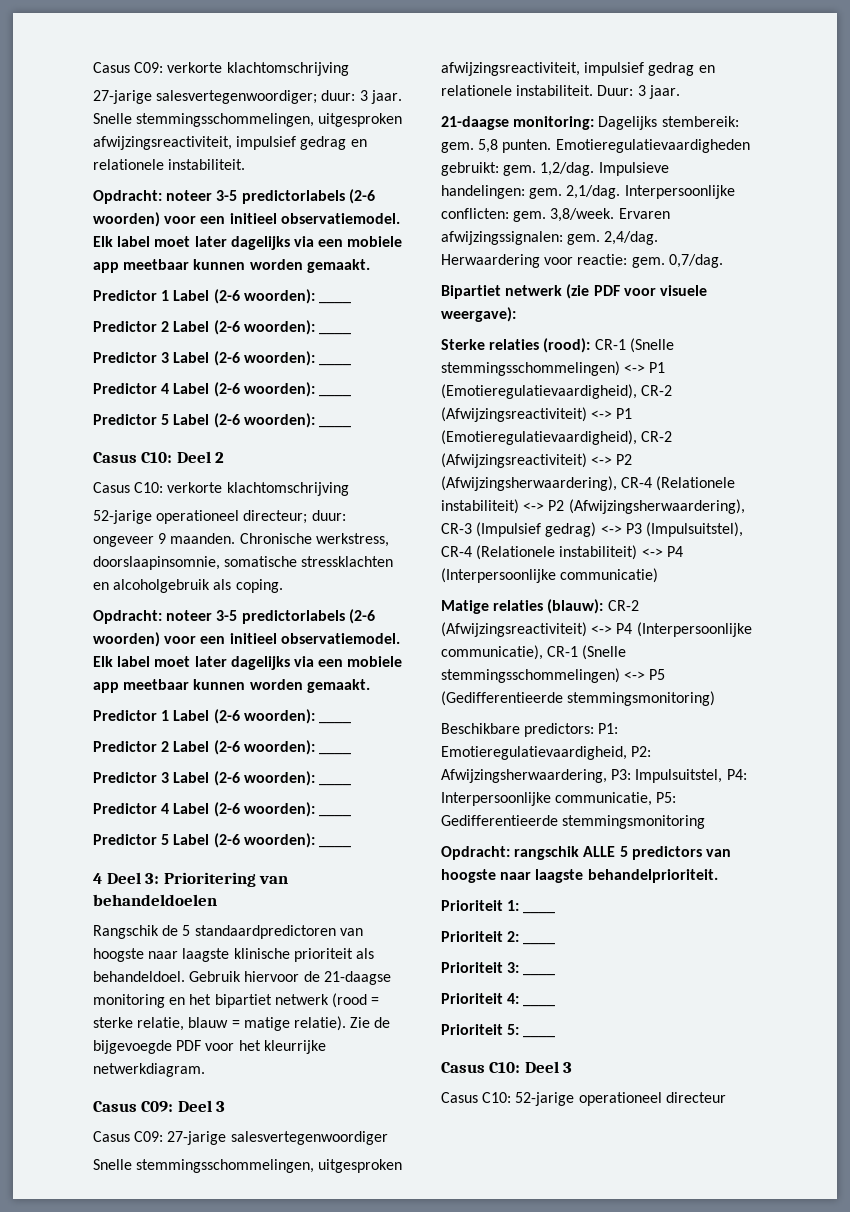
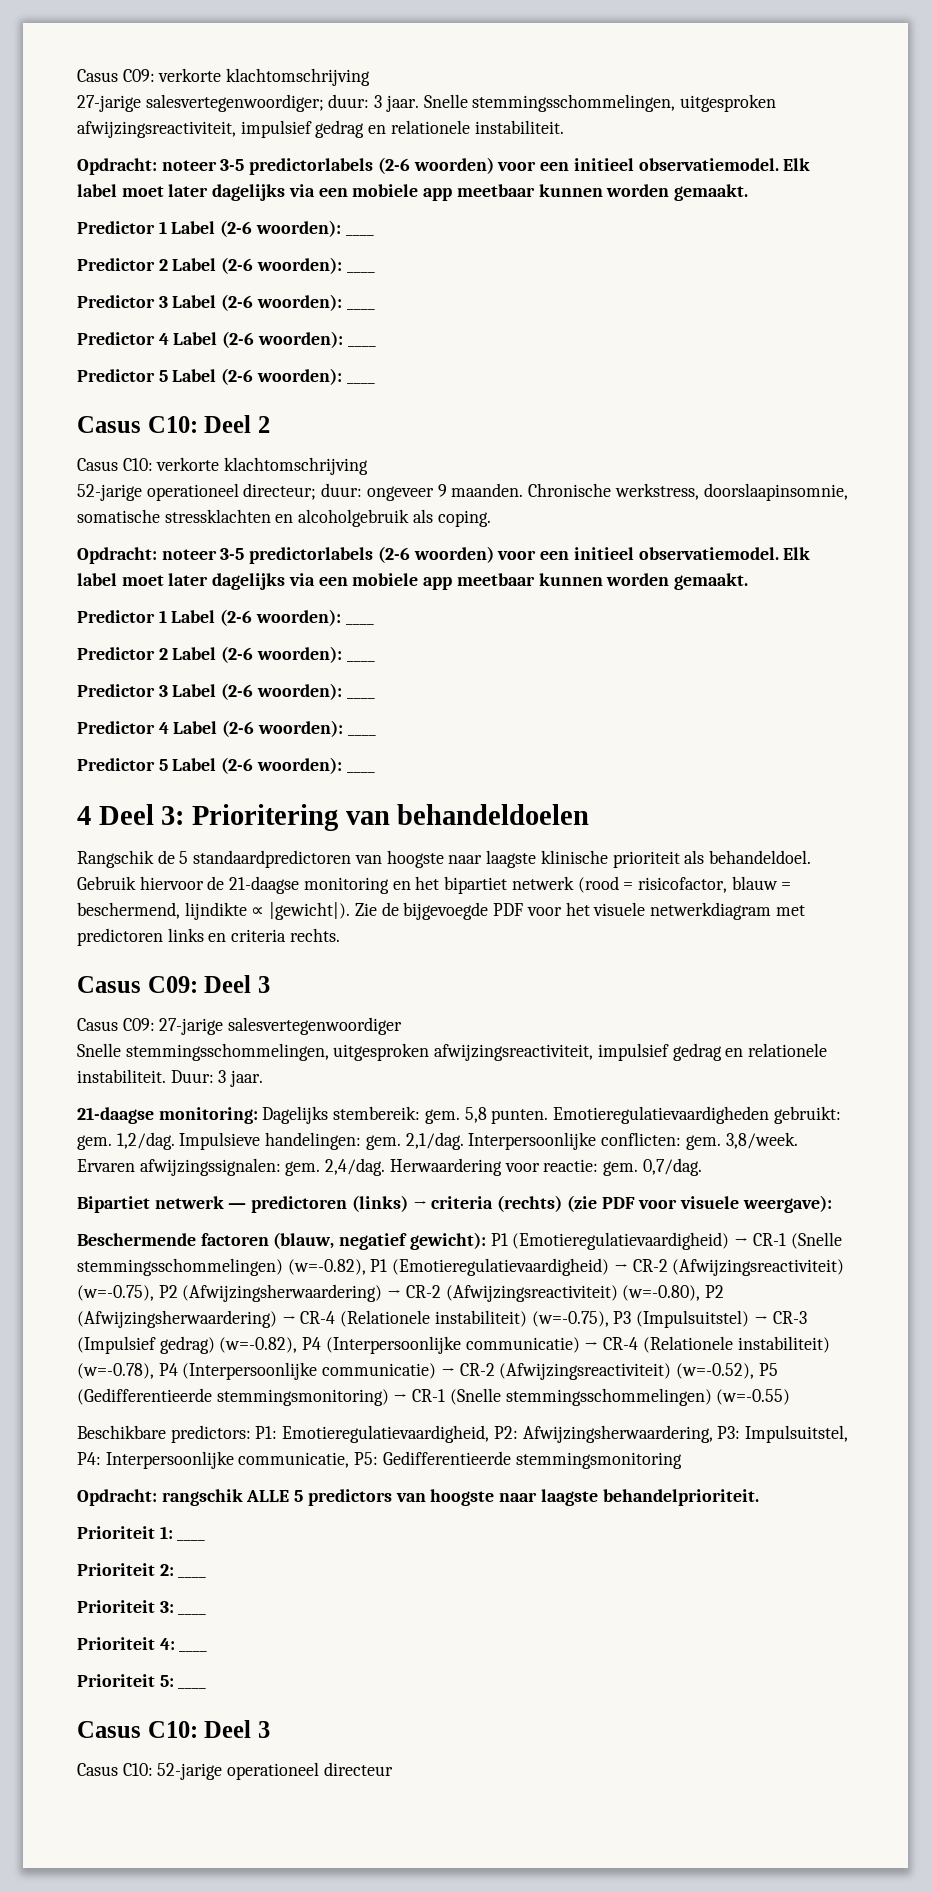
- Gebruik hiervoor de 21-daagse monitoring en het bipartiet netwerk (rood = sterke relatie, blauw = matige relatie).
+ Gebruik hiervoor de 21-daagse monitoring en het bipartiet netwerk (rood = risicofactor, blauw = beschermend, lijndikte ∝ |gewicht|).
- Zie de bijgevoegde PDF voor het kleurrijke netwerkdiagram.
+ Zie de bijgevoegde PDF voor het visuele netwerkdiagram met predictoren links en criteria rechts.
- Bipartiet netwerk (zie PDF voor visuele weergave):
+ Bipartiet netwerk — predictoren (links) → criteria (rechts) (zie PDF voor visuele weergave):
- Sterke relaties (rood): CR-1 (Snelle stemmingsschommelingen) <-> P1 (Emotieregulatievaardigheid), CR-2 (Afwijzingsreactiviteit) <-> P1 (Emotieregulatievaardigheid), CR-2 (Afwijzingsreactiviteit) <-> P2 (Afwijzingsherwaardering), CR-4 (Relationele instabiliteit) <-> P2 (Afwijzingsherwaardering), CR-3 (Impulsief gedrag) <-> P3 (Impulsuitstel), CR-4 (Relationele instabiliteit) <-> P4 (Interpersoonlijke communicatie)
- Matige relaties (blauw): CR-2 (Afwijzingsreactiviteit) <-> P4 (Interpersoonlijke communicatie), CR-1 (Snelle stemmingsschommelingen) <-> P5 (Gedifferentieerde stemmingsmonitoring)
+ Beschermende factoren (blauw, negatief gewicht): P1 (Emotieregulatievaardigheid) → CR-1 (Snelle stemmingsschommelingen) (w=-0.82), P1 (Emotieregulatievaardigheid) → CR-2 (Afwijzingsreactiviteit) (w=-0.75), P2 (Afwijzingsherwaardering) → CR-2 (Afwijzingsreactiviteit) (w=-0.80), P2 (Afwijzingsherwaardering) → CR-4 (Relationele instabiliteit) (w=-0.75), P3 (Impulsuitstel) → CR-3 (Impulsief gedrag) (w=-0.82), P4 (Interpersoonlijke communicatie) → CR-4 (Relationele instabiliteit) (w=-0.78), P4 (Interpersoonlijke communicatie) → CR-2 (Afwijzingsreactiviteit) (w=-0.52), P5 (Gedifferentieerde stemmingsmonitoring) → CR-1 (Snelle stemmingsschommelingen) (w=-0.55)

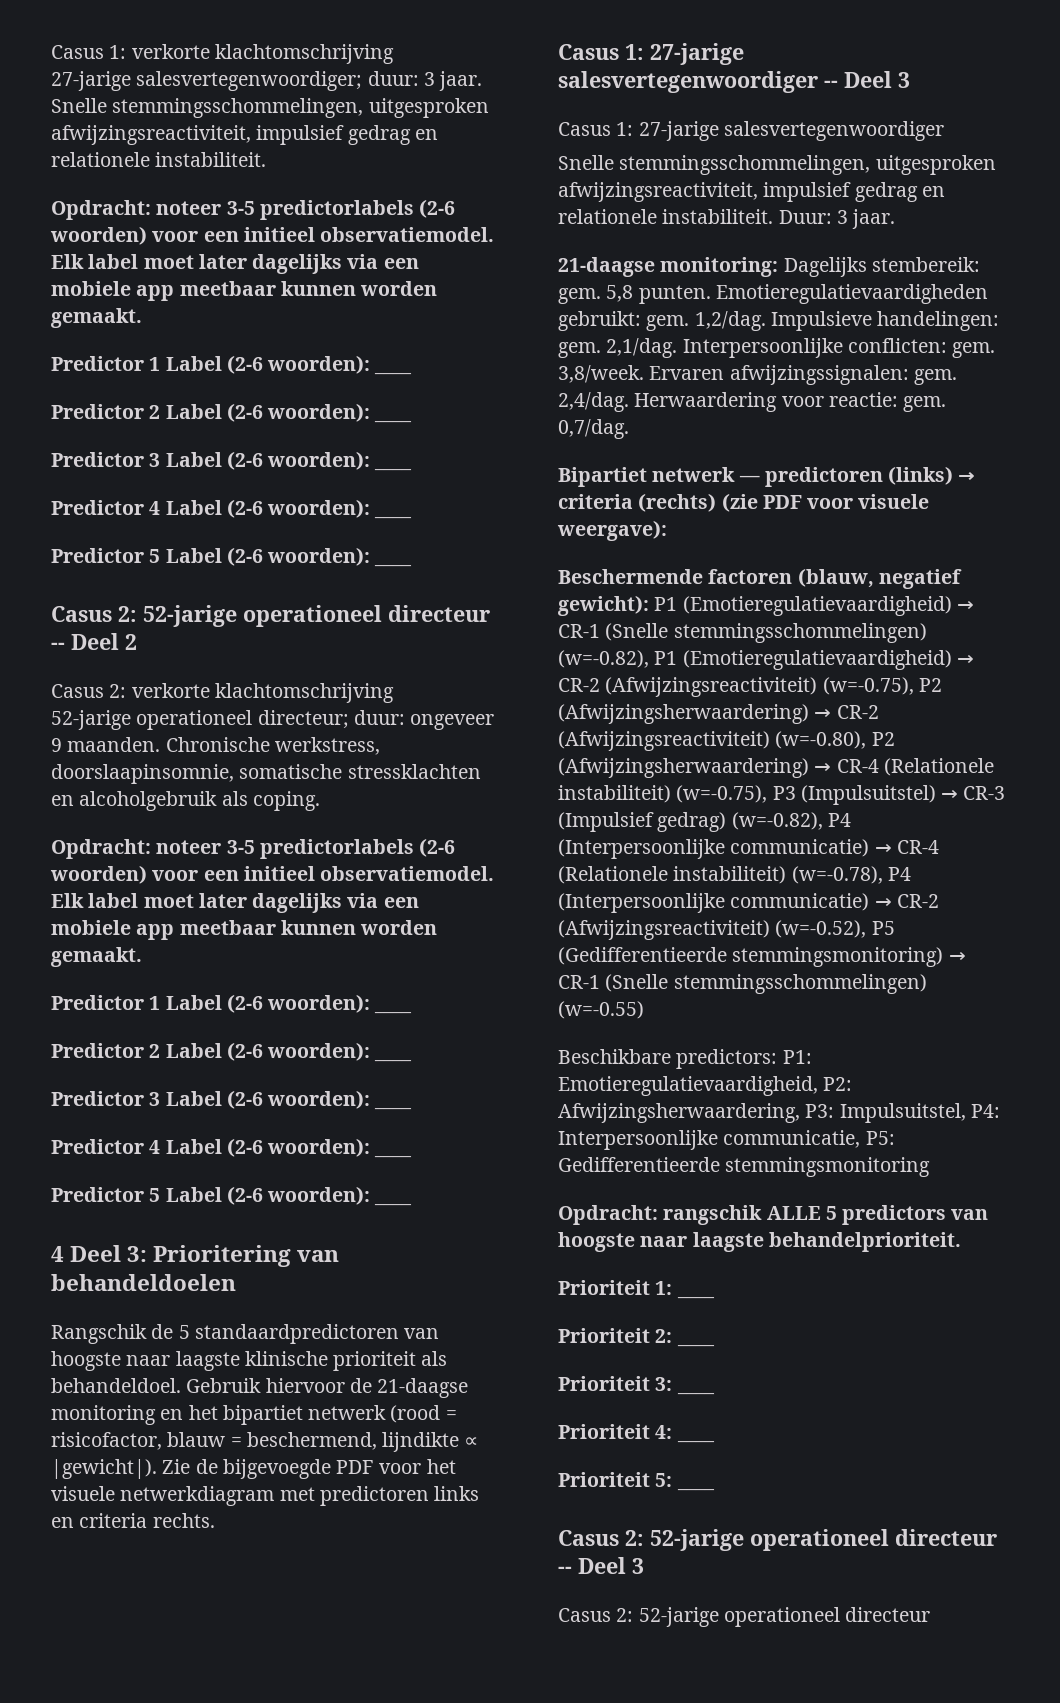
- Casus C09: verkorte klachtomschrijving
+ Casus 1: verkorte klachtomschrijving
- Casus C10: Deel 2
+ Casus 2: 52-jarige operationeel directeur -- Deel 2
- Casus C10: verkorte klachtomschrijving
+ Casus 2: verkorte klachtomschrijving
- Casus C09: Deel 3
- Casus C09: 27-jarige salesvertegenwoordiger
+ Casus 1: 27-jarige salesvertegenwoordiger -- Deel 3
+ Casus 1: 27-jarige salesvertegenwoordiger
- Casus C10: Deel 3
- Casus C10: 52-jarige operationeel directeur
+ Casus 2: 52-jarige operationeel directeur -- Deel 3
+ Casus 2: 52-jarige operationeel directeur

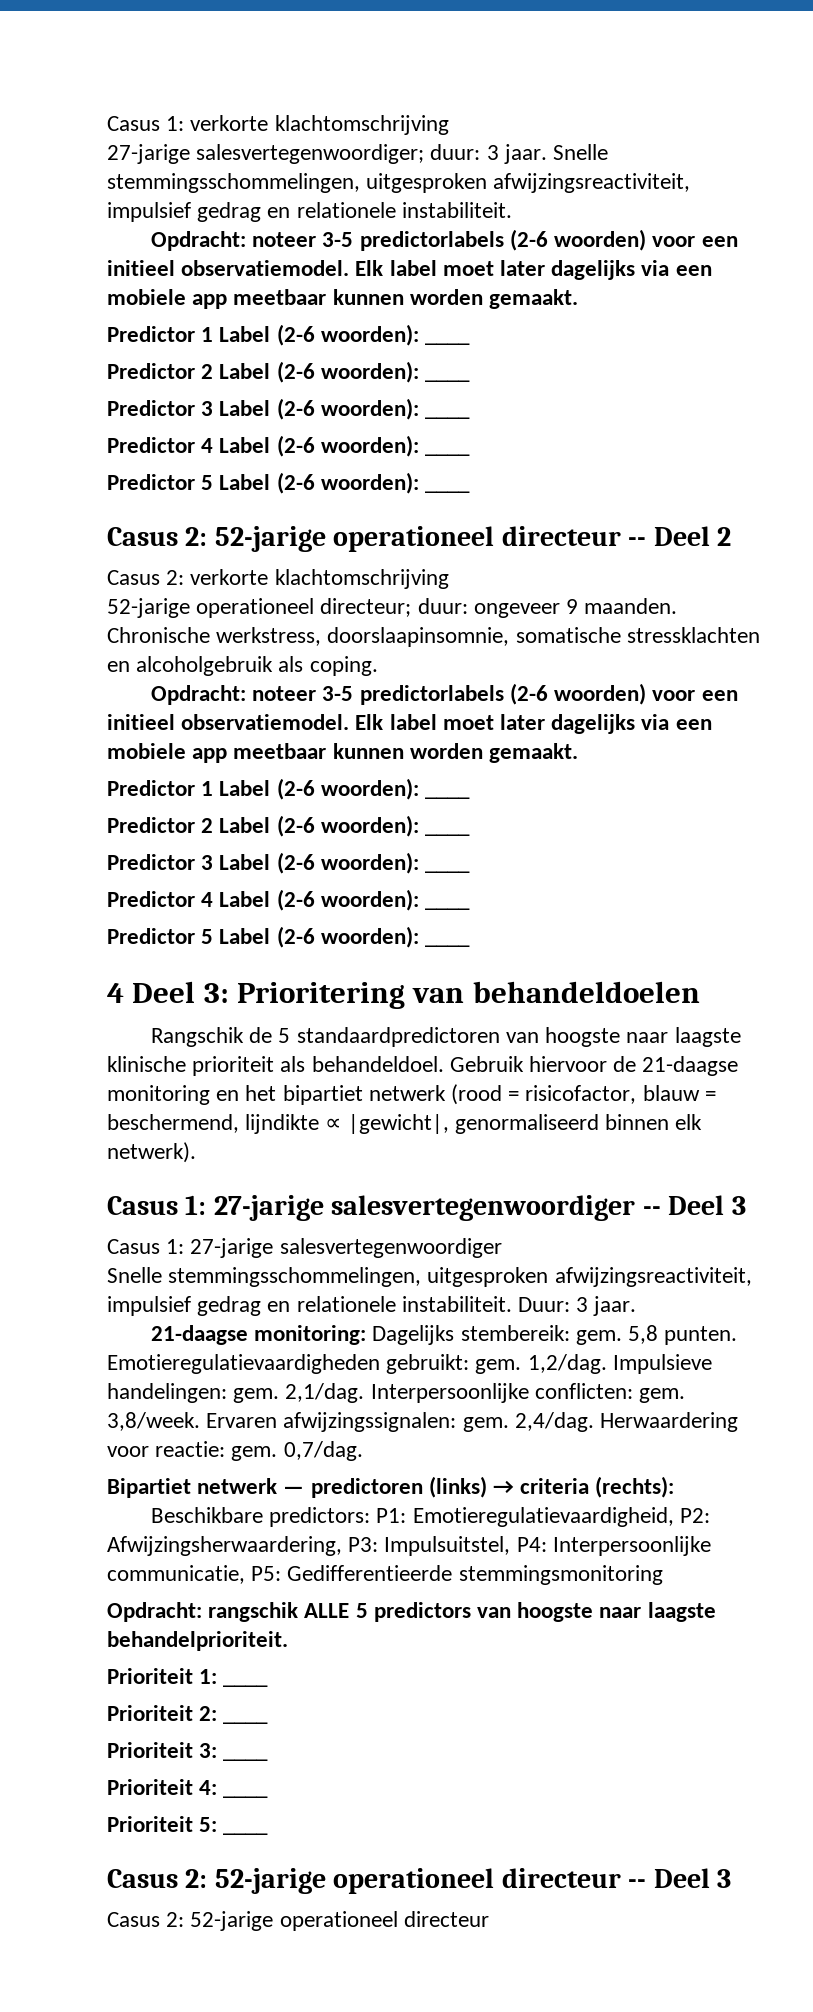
- Gebruik hiervoor de 21-daagse monitoring en het bipartiet netwerk (rood = risicofactor, blauw = beschermend, lijndikte ∝ |gewicht|). Zie de bijgevoegde PDF voor het visuele netwerkdiagram met predictoren links en criteria rechts.
+ Gebruik hiervoor de 21-daagse monitoring en het bipartiet netwerk (rood = risicofactor, blauw = beschermend, lijndikte ∝ |gewicht|, genormaliseerd binnen elk netwerk).
- Bipartiet netwerk — predictoren (links) → criteria (rechts) (zie PDF voor visuele weergave):
- Beschermende factoren (blauw, negatief gewicht): P1 (Emotieregulatievaardigheid) → CR-1 (Snelle stemmingsschommelingen) (w=-0.82), P1 (Emotieregulatievaardigheid) → CR-2 (Afwijzingsreactiviteit) (w=-0.75), P2 (Afwijzingsherwaardering) → CR-2 (Afwijzingsreactiviteit) (w=-0.80), P2 (Afwijzingsherwaardering) → CR-4 (Relationele instabiliteit) (w=-0.75), P3 (Impulsuitstel) → CR-3 (Impulsief gedrag) (w=-0.82), P4 (Interpersoonlijke communicatie) → CR-4 (Relationele instabiliteit) (w=-0.78), P4 (Interpersoonlijke communicatie) → CR-2 (Afwijzingsreactiviteit) (w=-0.52), P5 (Gedifferentieerde stemmingsmonitoring) → CR-1 (Snelle stemmingsschommelingen) (w=-0.55)
+ Bipartiet netwerk — predictoren (links) → criteria (rechts):

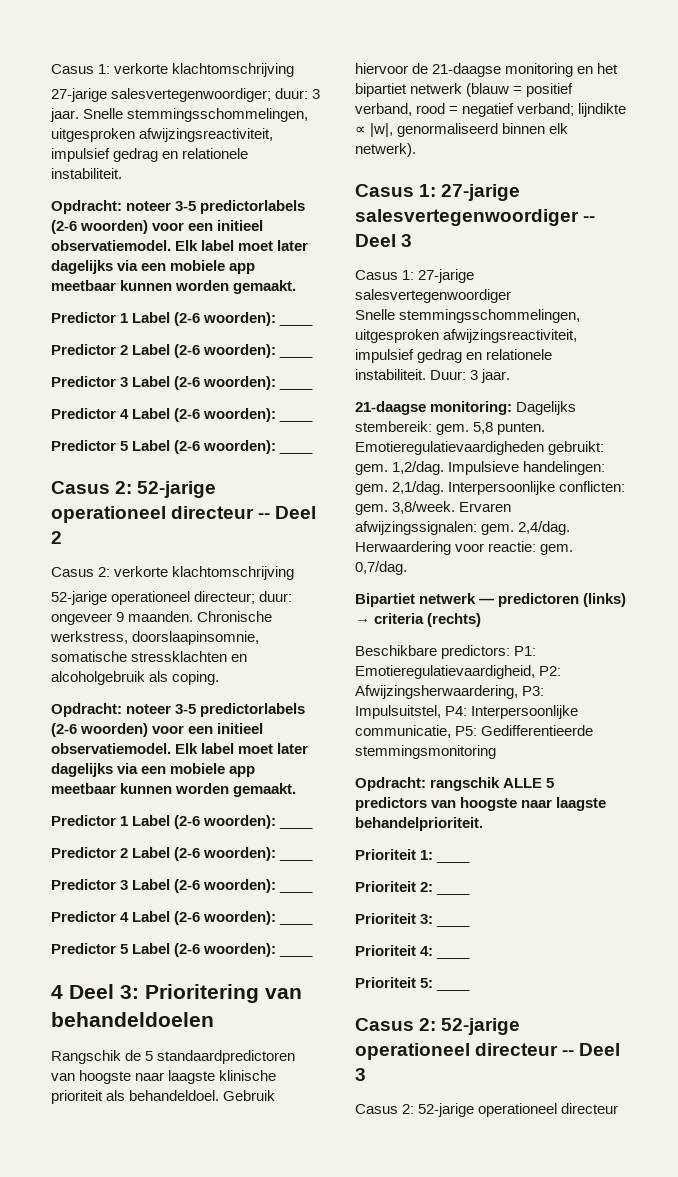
- Gebruik hiervoor de 21-daagse monitoring en het bipartiet netwerk (rood = risicofactor, blauw = beschermend, lijndikte ∝ |gewicht|, genormaliseerd binnen elk netwerk).
+ Gebruik hiervoor de 21-daagse monitoring en het bipartiet netwerk (blauw = positief verband, rood = negatief verband; lijndikte ∝ |w|, genormaliseerd binnen elk netwerk).
- Bipartiet netwerk — predictoren (links) → criteria (rechts):
+ Bipartiet netwerk — predictoren (links) → criteria (rechts)

